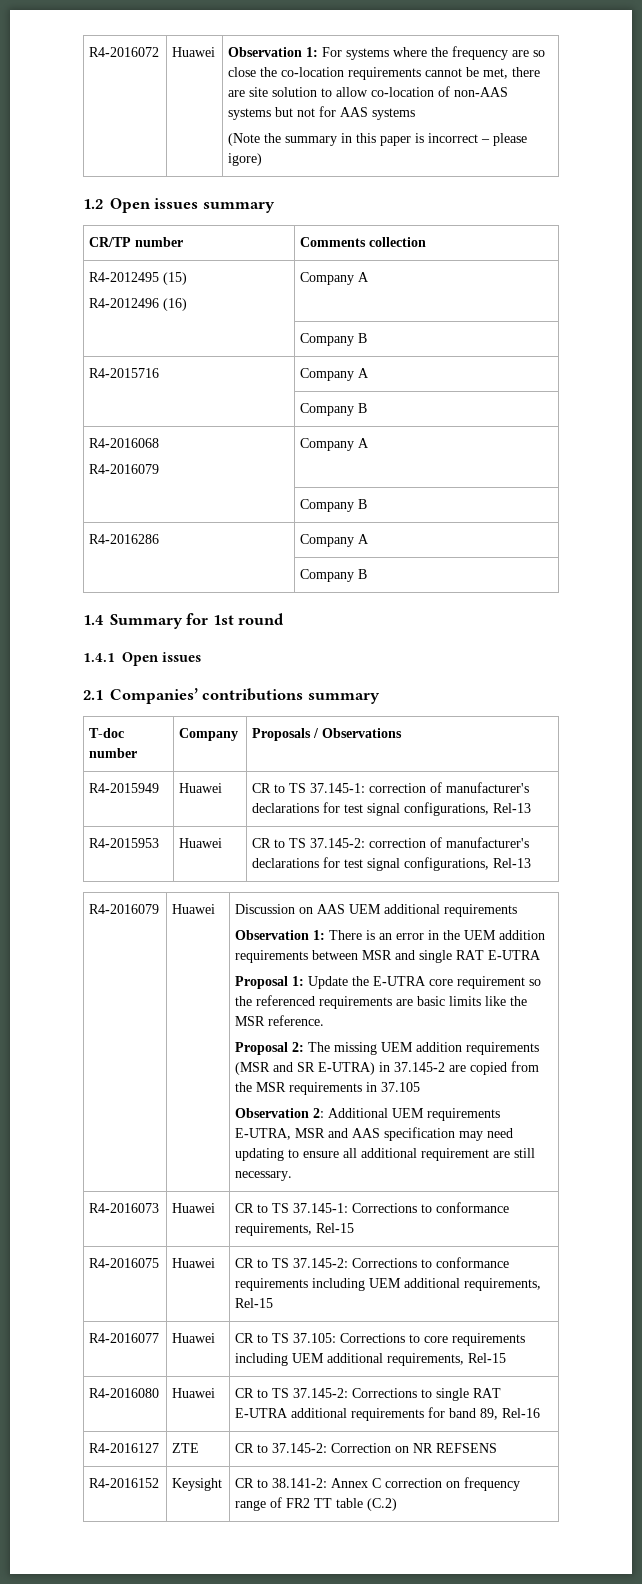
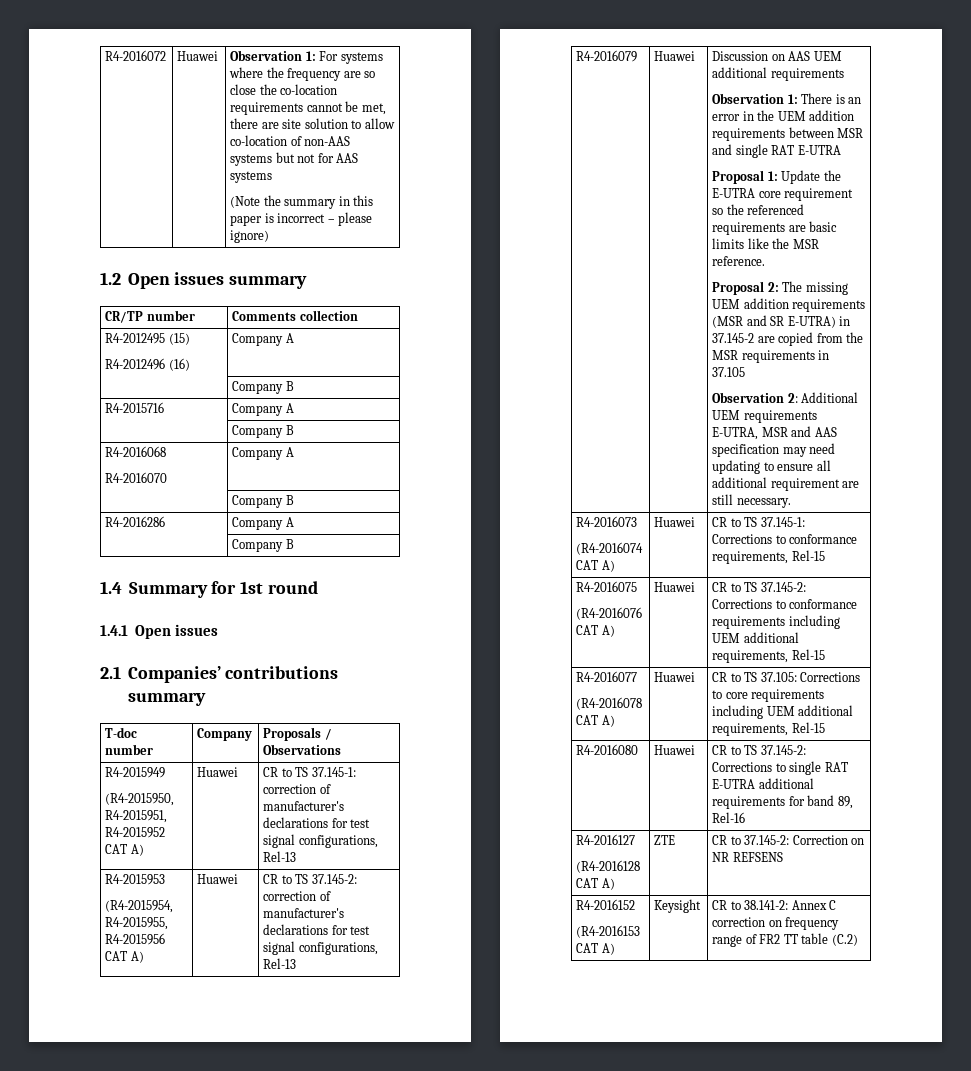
- (Note the summary in this paper is incorrect – please igore)
+ (Note the summary in this paper is incorrect – please ignore)
  R4-2016068
- R4-2016079 | Company A
+ R4-2016070 | Company A
- R4-2015949 | Huawei | CR to TS 37.145-1: correction of manufacturer's declarations for test signal configurations, Rel-13
+ R4-2015949
+ (R4-2015950, R4-2015951, R4-2015952 CAT A) | Huawei | CR to TS 37.145-1: correction of manufacturer's declarations for test signal configurations, Rel-13
- R4-2015953 | Huawei | CR to TS 37.145-2: correction of manufacturer's declarations for test signal configurations, Rel-13
+ R4-2015953
+ (R4-2015954, R4-2015955, R4-2015956 CAT A) | Huawei | CR to TS 37.145-2: correction of manufacturer's declarations for test signal configurations, Rel-13
- R4-2016073 | Huawei | CR to TS 37.145-1: Corrections to conformance requirements, Rel-15
+ R4-2016073
+ (R4-2016074 CAT A) | Huawei | CR to TS 37.145-1: Corrections to conformance requirements, Rel-15
- R4-2016075 | Huawei | CR to TS 37.145-2: Corrections to conformance requirements including UEM additional requirements, Rel-15
+ R4-2016075
+ (R4-2016076 CAT A) | Huawei | CR to TS 37.145-2: Corrections to conformance requirements including UEM additional requirements, Rel-15
- R4-2016077 | Huawei | CR to TS 37.105: Corrections to core requirements including UEM additional requirements, Rel-15
+ R4-2016077
+ (R4-2016078 CAT A) | Huawei | CR to TS 37.105: Corrections to core requirements including UEM additional requirements, Rel-15
- R4-2016127 | ZTE | CR to 37.145-2: Correction on NR REFSENS
+ R4-2016127
+ (R4-2016128 CAT A) | ZTE | CR to 37.145-2: Correction on NR REFSENS
- R4-2016152 | Keysight | CR to 38.141-2: Annex C correction on frequency range of FR2 TT table (C.2)
+ R4-2016152
+ (R4-2016153 CAT A) | Keysight | CR to 38.141-2: Annex C correction on frequency range of FR2 TT table (C.2)

